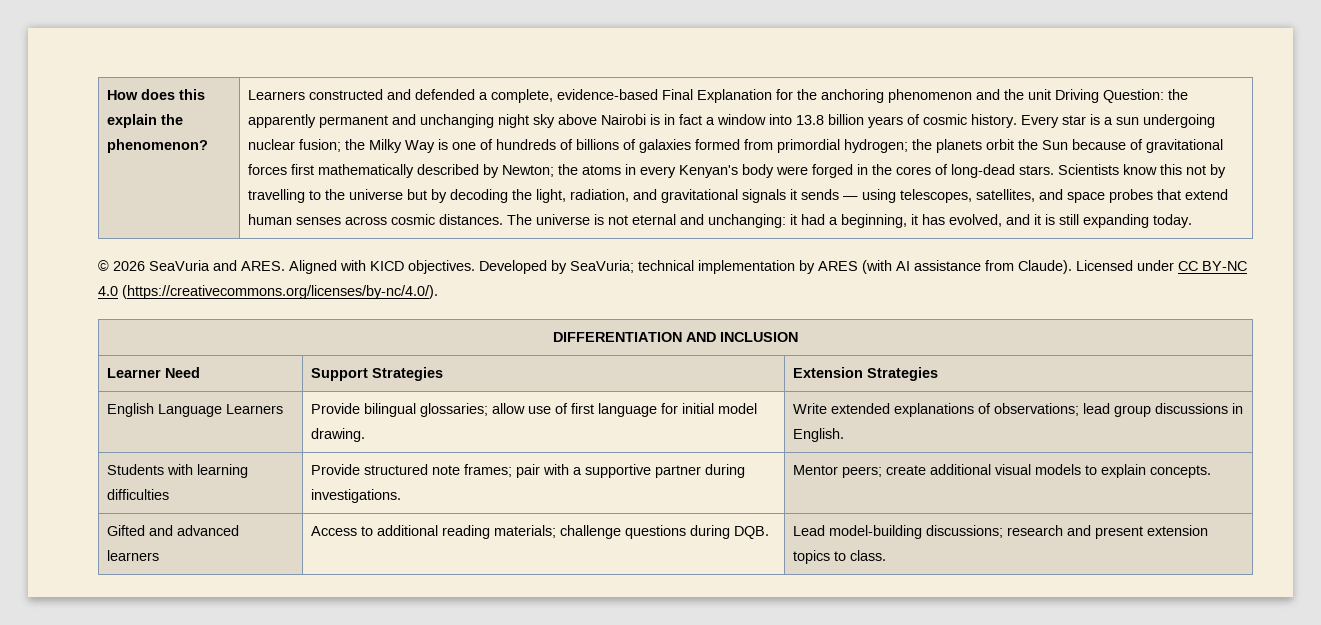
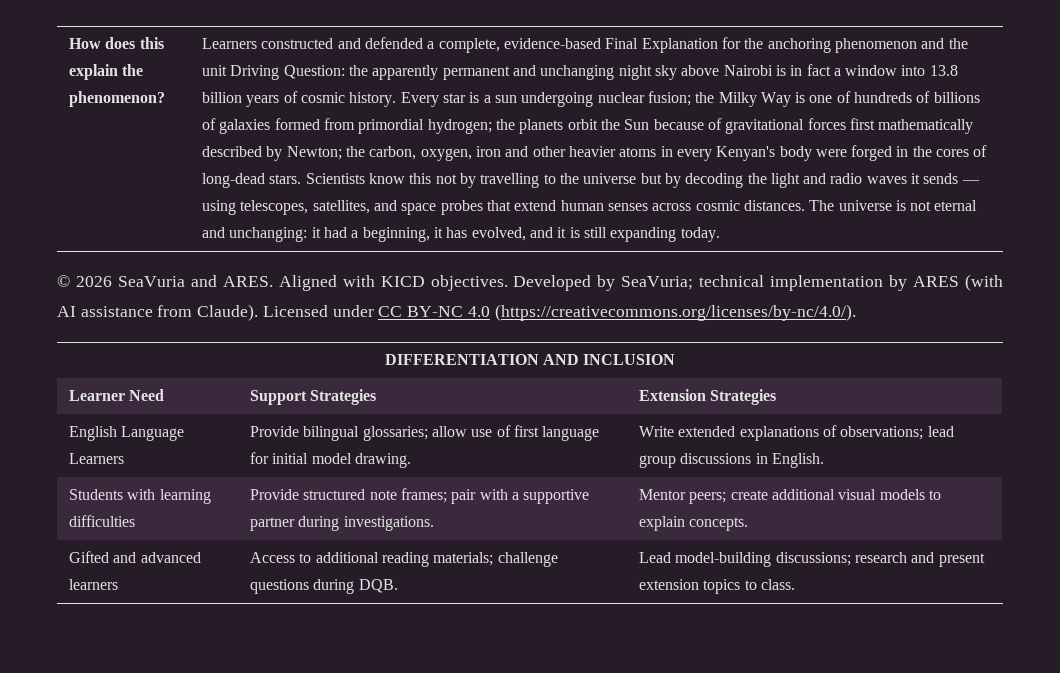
- Every star is a sun undergoing nuclear fusion; the Milky Way is one of hundreds of billions of galaxies formed from primordial hydrogen; the planets orbit the Sun because of gravitational forces first mathematically described by Newton; the atoms in every Kenyan's body were forged in the cores of long-dead stars.
+ Every star is a sun undergoing nuclear fusion; the Milky Way is one of hundreds of billions of galaxies formed from primordial hydrogen; the planets orbit the Sun because of gravitational forces first mathematically described by Newton; the carbon, oxygen, iron and other heavier atoms in every Kenyan's body were forged in the cores of long-dead stars.
- Scientists know this not by travelling to the universe but by decoding the light, radiation, and gravitational signals it sends — using telescopes, satellites, and space probes that extend human senses across cosmic distances.
+ Scientists know this not by travelling to the universe but by decoding the light and radio waves it sends — using telescopes, satellites, and space probes that extend human senses across cosmic distances.

